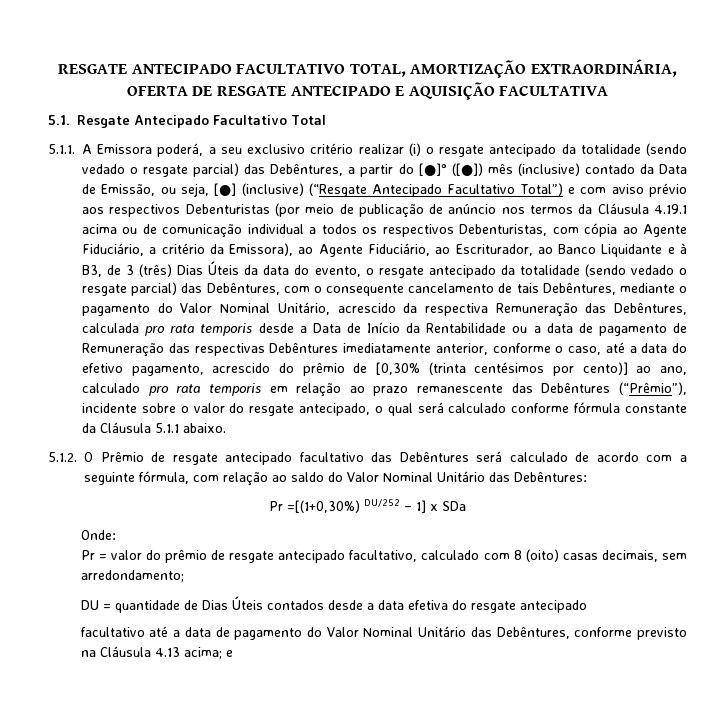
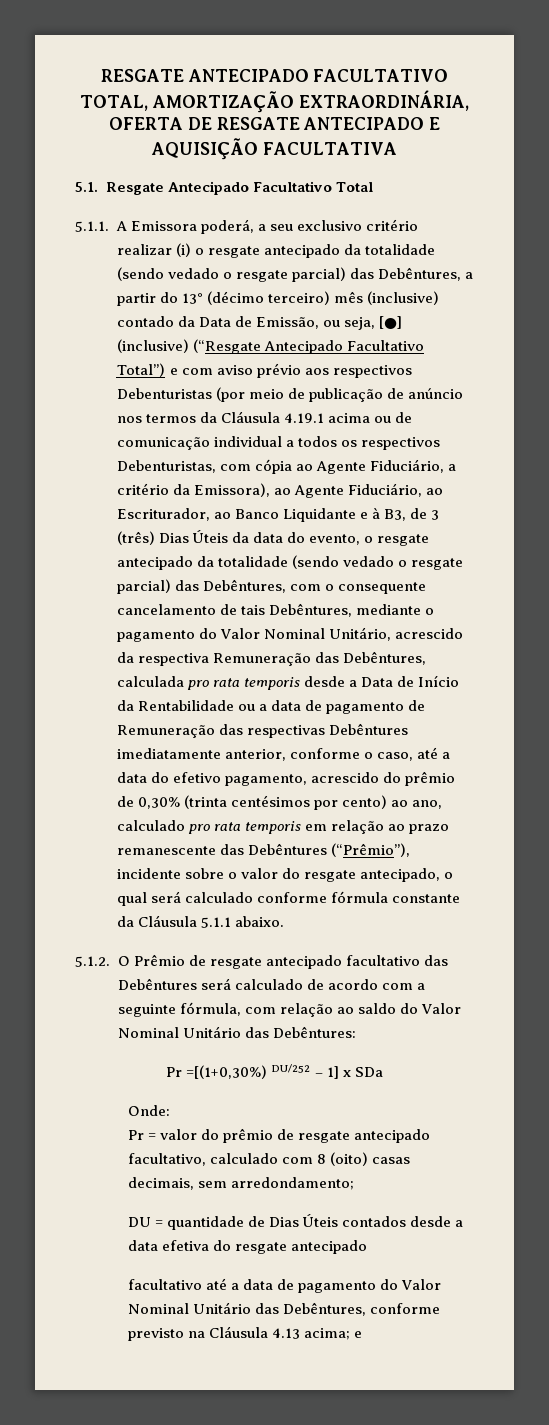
- 5.1.1. A Emissora poderá, a seu exclusivo critério realizar (i) o resgate antecipado da totalidade (sendo vedado o resgate parcial) das Debêntures, a partir do [●]° ([●]) mês (inclusive) contado da Data de Emissão, ou seja, [●] (inclusive) (“Resgate Antecipado Facultativo Total”) e com aviso prévio aos respectivos Debenturistas (por meio de publicação de anúncio nos termos da Cláusula 4.19.1 acima ou de comunicação individual a todos os respectivos Debenturistas, com cópia ao Agente Fiduciário, a critério da Emissora), ao Agente Fiduciário, ao Escriturador, ao Banco Liquidante e à B3, de 3 (três) Dias Úteis da data do evento, o resgate antecipado da totalidade (sendo vedado o resgate parcial) das Debêntures, com o consequente cancelamento de tais Debêntures, mediante o pagamento do Valor Nominal Unitário, acrescido da respectiva Remuneração das Debêntures, calculada pro rata temporis desde a Data de Início da Rentabilidade ou a data de pagamento de Remuneração das respectivas Debêntures imediatamente anterior, conforme o caso, até a data do efetivo pagamento, acrescido do prêmio de [0,30% (trinta centésimos por cento)] ao ano, calculado pro rata temporis em relação ao prazo remanescente das Debêntures (“Prêmio”), incidente sobre o valor do resgate antecipado, o qual será calculado conforme fórmula constante da Cláusula 5.1.1 abaixo.
+ 5.1.1. A Emissora poderá, a seu exclusivo critério realizar (i) o resgate antecipado da totalidade (sendo vedado o resgate parcial) das Debêntures, a partir do 13° (décimo terceiro) mês (inclusive) contado da Data de Emissão, ou seja, [●] (inclusive) (“Resgate Antecipado Facultativo Total”) e com aviso prévio aos respectivos Debenturistas (por meio de publicação de anúncio nos termos da Cláusula 4.19.1 acima ou de comunicação individual a todos os respectivos Debenturistas, com cópia ao Agente Fiduciário, a critério da Emissora), ao Agente Fiduciário, ao Escriturador, ao Banco Liquidante e à B3, de 3 (três) Dias Úteis da data do evento, o resgate antecipado da totalidade (sendo vedado o resgate parcial) das Debêntures, com o consequente cancelamento de tais Debêntures, mediante o pagamento do Valor Nominal Unitário, acrescido da respectiva Remuneração das Debêntures, calculada pro rata temporis desde a Data de Início da Rentabilidade ou a data de pagamento de Remuneração das respectivas Debêntures imediatamente anterior, conforme o caso, até a data do efetivo pagamento, acrescido do prêmio de 0,30% (trinta centésimos por cento) ao ano, calculado pro rata temporis em relação ao prazo remanescente das Debêntures (“Prêmio”), incidente sobre o valor do resgate antecipado, o qual será calculado conforme fórmula constante da Cláusula 5.1.1 abaixo.

